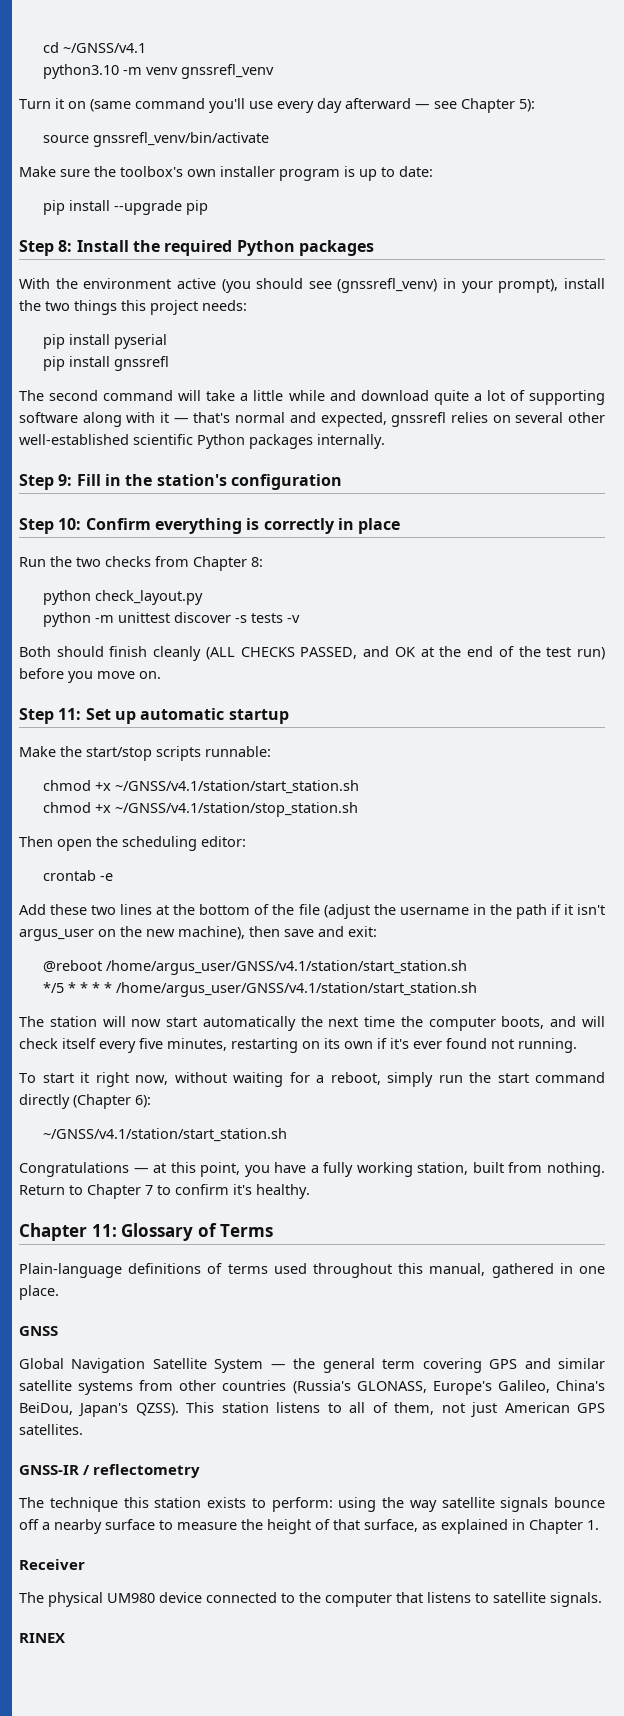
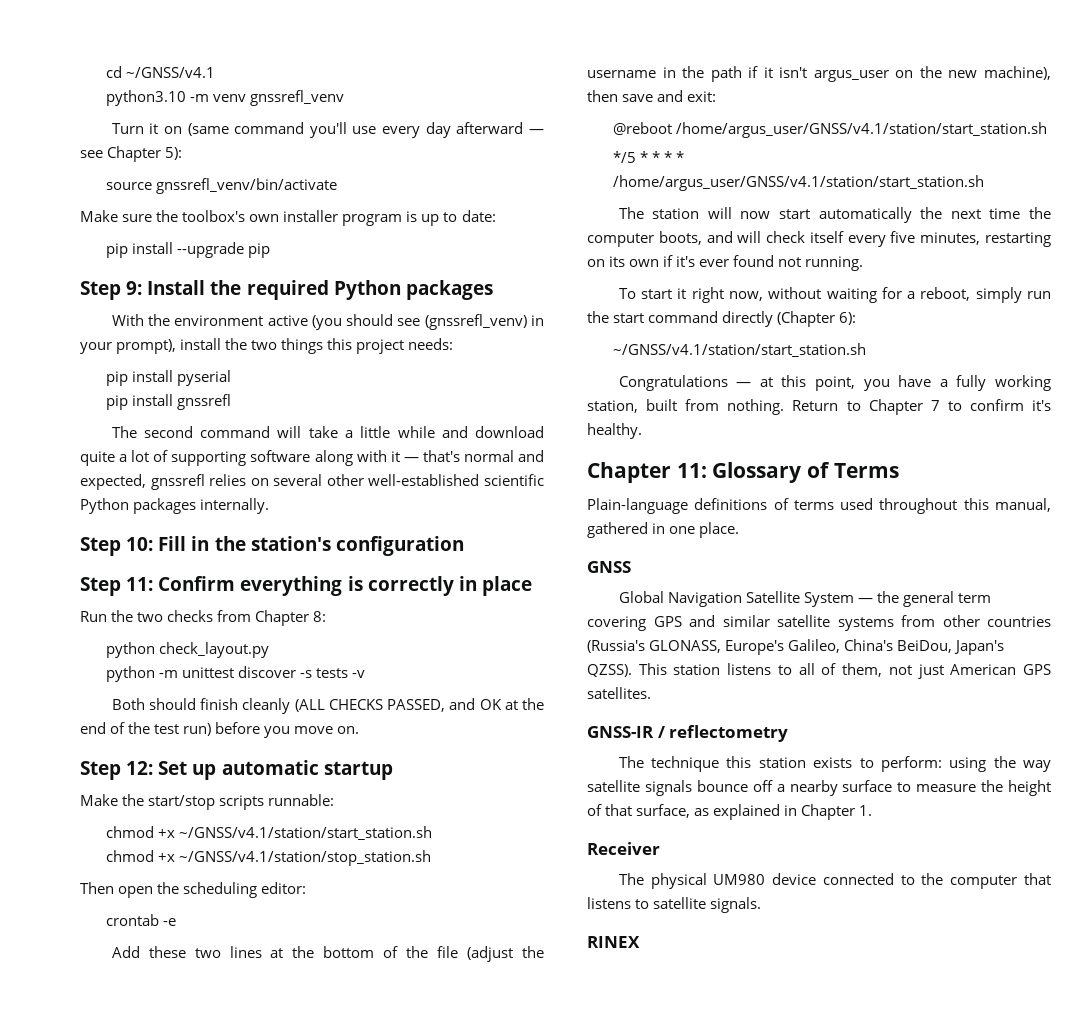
- Step 8: Install the required Python packages
+ Step 9: Install the required Python packages
- Step 9: Fill in the station's configuration
+ Step 10: Fill in the station's configuration
- Step 10: Confirm everything is correctly in place
+ Step 11: Confirm everything is correctly in place
- Step 11: Set up automatic startup
+ Step 12: Set up automatic startup

